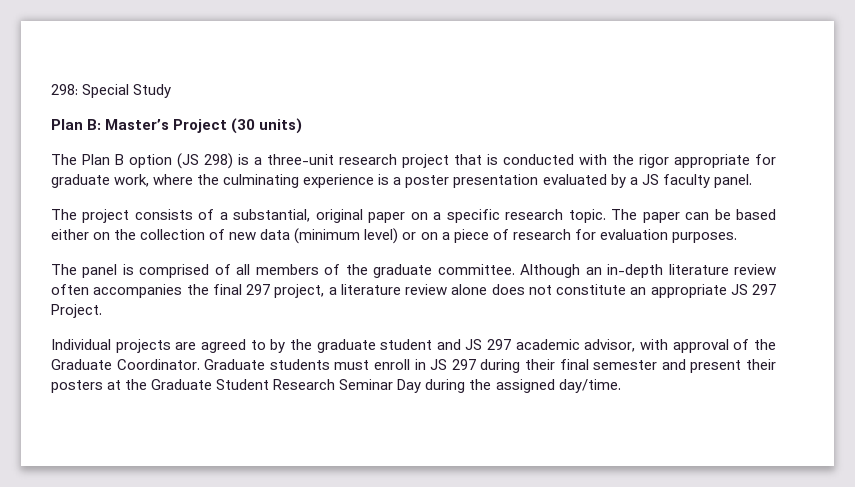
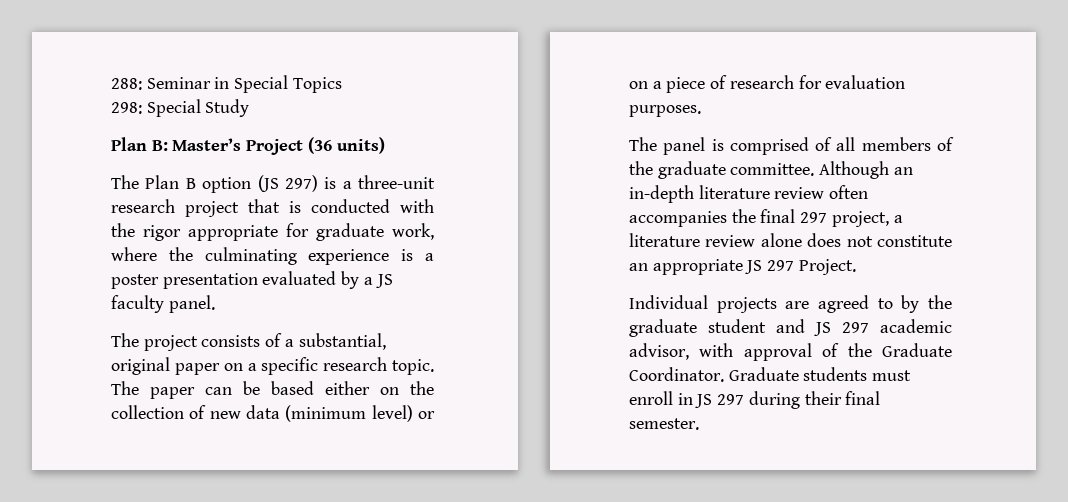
+ 288: Seminar in Special Topics
- Plan B: Master’s Project (30 units)
+ Plan B: Master’s Project (36 units)
- The Plan B option (JS 298) is a three-unit research project that is conducted with the rigor appropriate for graduate work, where the culminating experience is a poster presentation evaluated by a JS faculty panel.
+ The Plan B option (JS 297) is a three-unit research project that is conducted with the rigor appropriate for graduate work, where the culminating experience is a poster presentation evaluated by a JS faculty panel.
- Graduate students must enroll in JS 297 during their final semester and present their posters at the Graduate Student Research Seminar Day during the assigned day/time.
+ Graduate students must enroll in JS 297 during their final semester.

